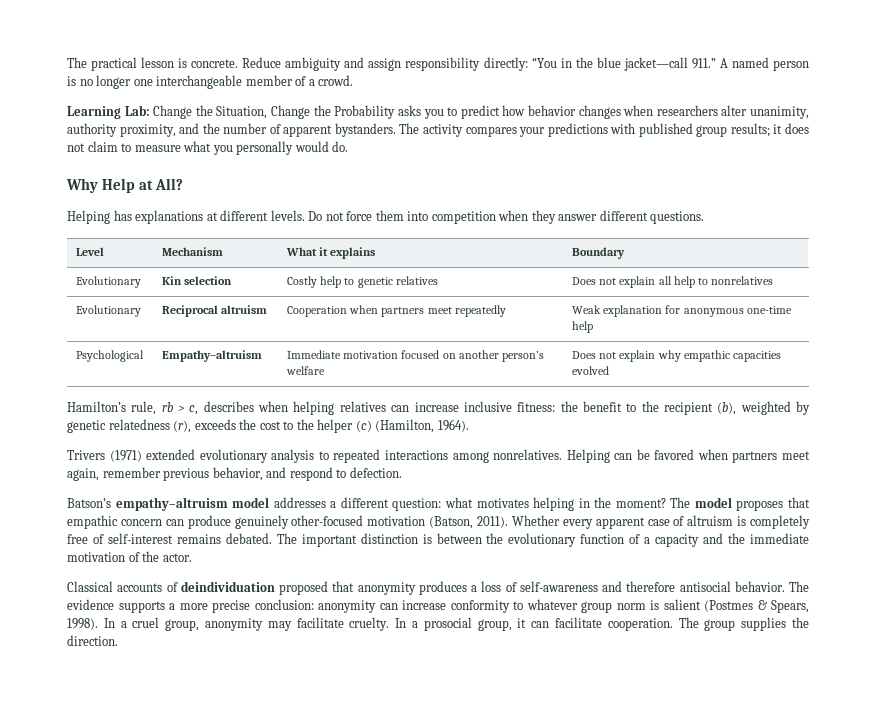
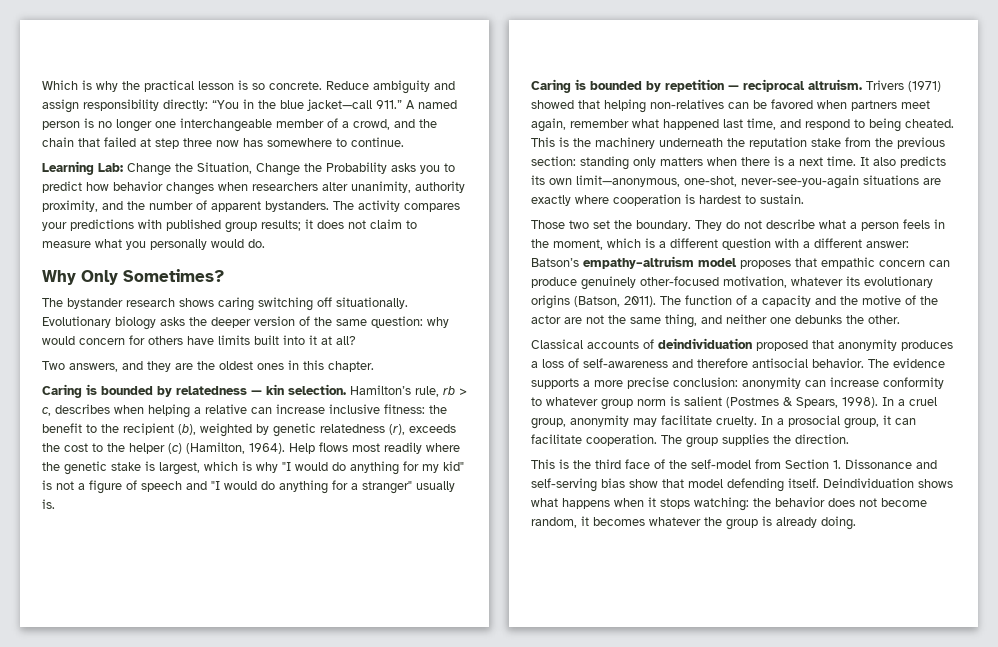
- The practical lesson is concrete.
+ Which is why the practical lesson is so concrete.
- Reduce ambiguity and assign responsibility directly: “You in the blue jacket—call 911.” A named person is no longer one interchangeable member of a crowd.
+ Reduce ambiguity and assign responsibility directly: “You in the blue jacket—call 911.” A named person is no longer one interchangeable member of a crowd, and the chain that failed at step three now has somewhere to continue.
- Why Help at All?
- Helping has explanations at different levels. Do not force them into competition when they answer different questions.
- Level | Mechanism | What it explains | Boundary
- Evolutionary | Kin selection | Costly help to genetic relatives | Does not explain all help to nonrelatives
- Evolutionary | Reciprocal altruism | Cooperation when partners meet repeatedly | Weak explanation for anonymous one-time help
- Psychological | Empathy–altruism | Immediate motivation focused on another person’s welfare | Does not explain why empathic capacities evolved
- Hamilton’s rule, rb > c, describes when helping relatives can increase inclusive fitness: the benefit to the recipient (b), weighted by genetic relatedness (r), exceeds the cost to the helper (c) (Hamilton, 1964).
- Trivers (1971) extended evolutionary analysis to repeated interactions among nonrelatives. Helping can be favored when partners meet again, remember previous behavior, and respond to defection.
- Batson’s empathy–altruism model addresses a different question: what motivates helping in the moment? The model proposes that empathic concern can produce genuinely other-focused motivation (Batson, 2011). Whether every apparent case of altruism is completely free of self-interest remains debated. The important distinction is between the evolutionary function of a capacity and the immediate motivation of the actor.
+ Why Only Sometimes?
+ The bystander research shows caring switching off situationally. Evolutionary biology asks the deeper version of the same question: why would concern for others have limits built into it at all?
+ Two answers, and they are the oldest ones in this chapter.
+ Caring is bounded by relatedness — kin selection. Hamilton’s rule, rb > c, describes when helping a relative can increase inclusive fitness: the benefit to the recipient (b), weighted by genetic relatedness (r), exceeds the cost to the helper (c) (Hamilton, 1964). Help flows most readily where the genetic stake is largest, which is why "I would do anything for my kid" is not a figure of speech and "I would do anything for a stranger" usually is.
+ Caring is bounded by repetition — reciprocal altruism. Trivers (1971) showed that helping non-relatives can be favored when partners meet again, remember what happened last time, and respond to being cheated. This is the machinery underneath the reputation stake from the previous section: standing only matters when there is a next time. It also predicts its own limit—anonymous, one-shot, never-see-you-again situations are exactly where cooperation is hardest to sustain.
+ Those two set the boundary. They do not describe what a person feels in the moment, which is a different question with a different answer: Batson’s empathy–altruism model proposes that empathic concern can produce genuinely other-focused motivation, whatever its evolutionary origins (Batson, 2011). The function of a capacity and the motive of the actor are not the same thing, and neither one debunks the other.
+ This is the third face of the self-model from Section 1. Dissonance and self-serving bias show that model defending itself. Deindividuation shows what happens when it stops watching: the behavior does not become random, it becomes whatever the group is already doing.

